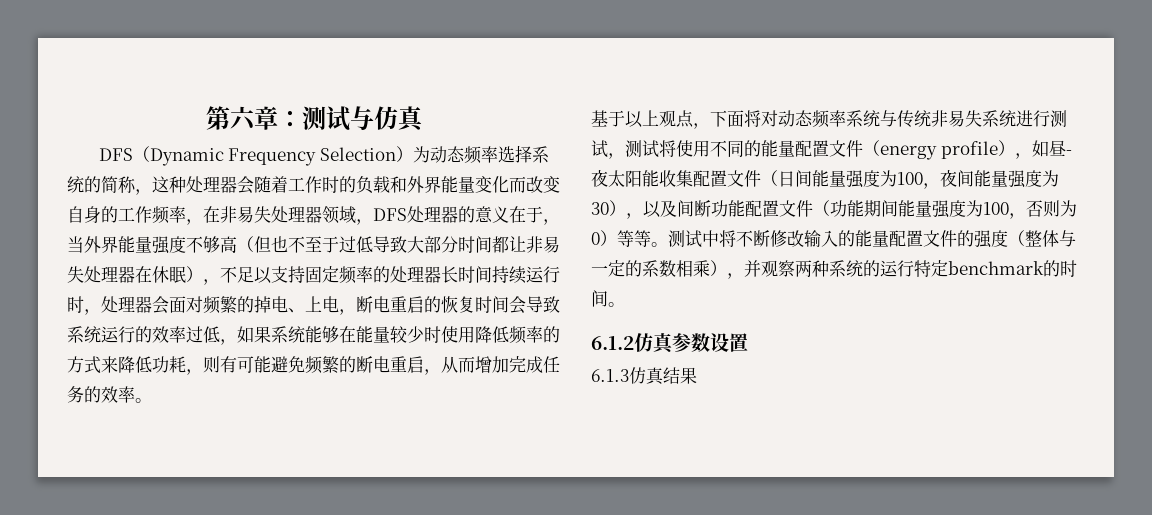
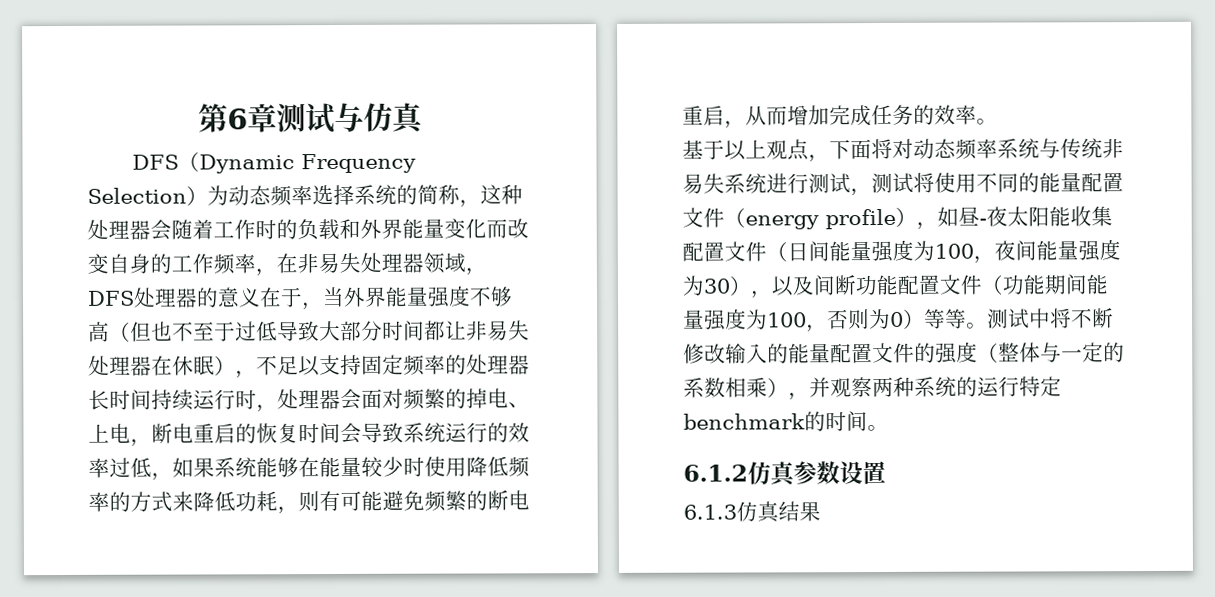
- 第六章：测试与仿真
+ 第6章测试与仿真

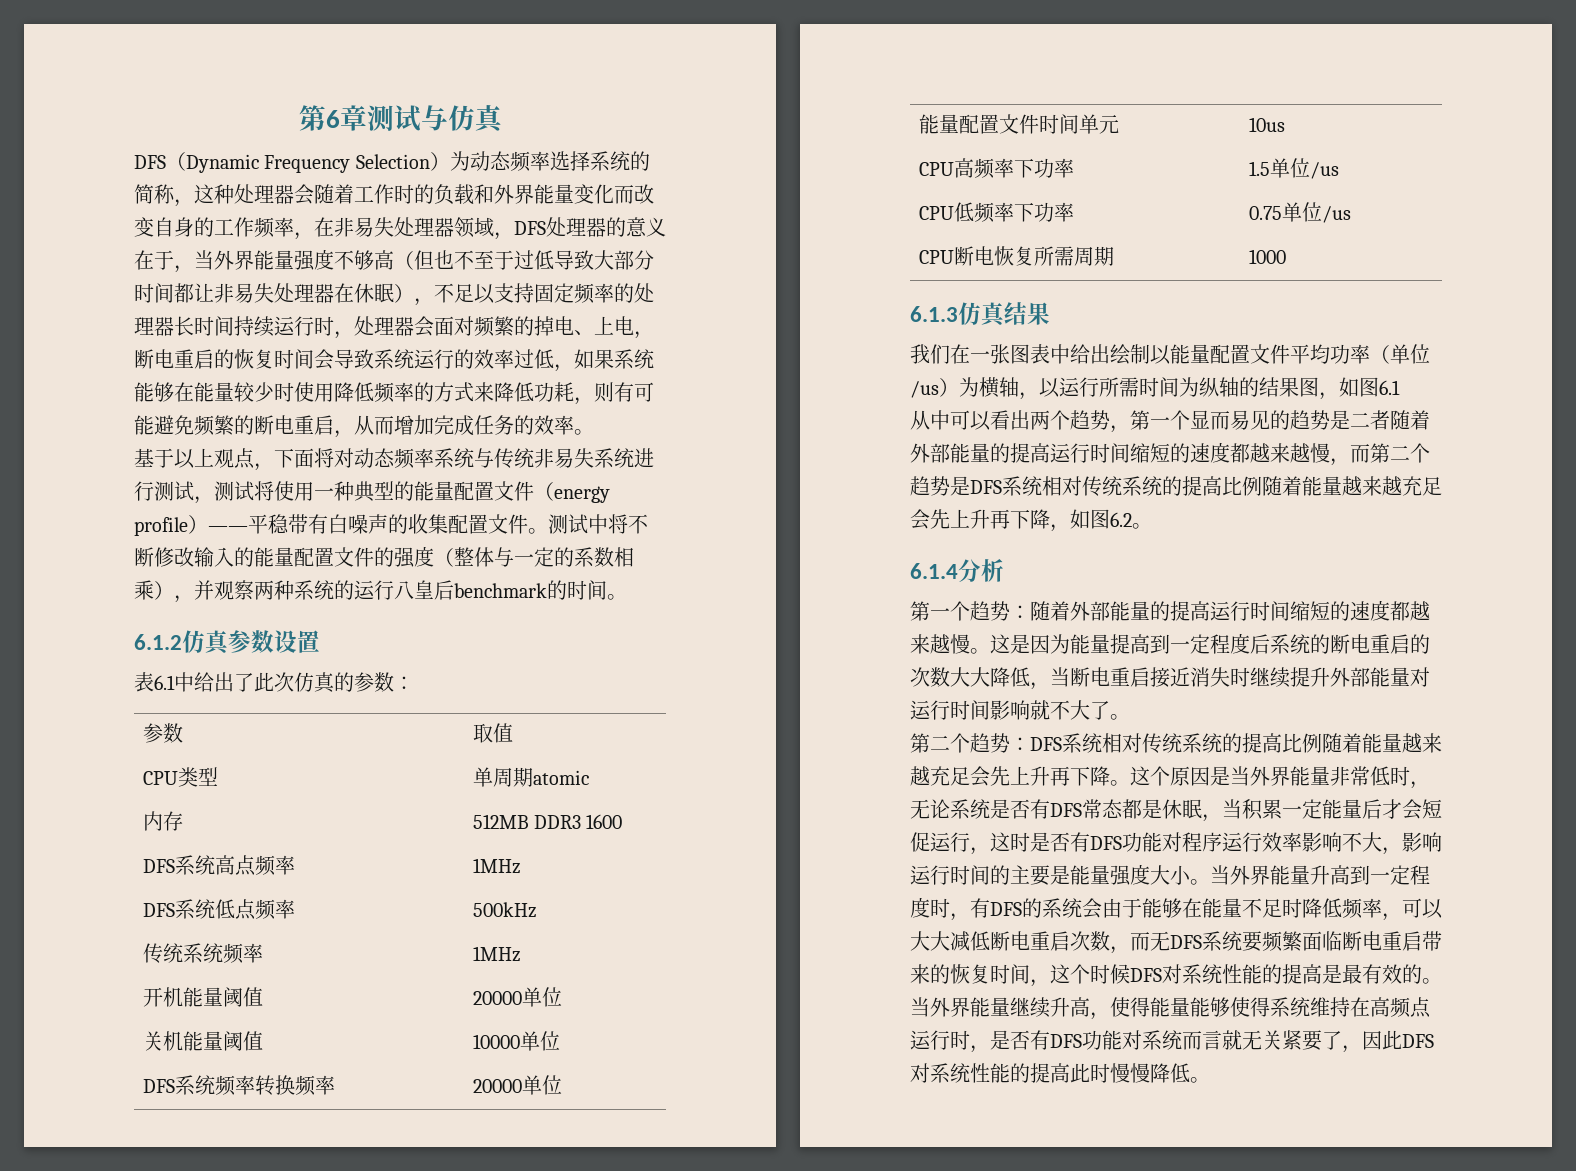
- 基于以上观点，下面将对动态频率系统与传统非易失系统进行测试，测试将使用不同的能量配置文件（energy profile），如昼-夜太阳能收集配置文件（日间能量强度为100，夜间能量强度为30），以及间断功能配置文件（功能期间能量强度为100，否则为0）等等。
+ 基于以上观点，下面将对动态频率系统与传统非易失系统进行测试，测试将使用一种典型的能量配置文件（energy profile）——平稳带有白噪声的收集配置文件。
- 测试中将不断修改输入的能量配置文件的强度（整体与一定的系数相乘），并观察两种系统的运行特定benchmark的时间。
+ 测试中将不断修改输入的能量配置文件的强度（整体与一定的系数相乘），并观察两种系统的运行八皇后benchmark的时间。
+ 表6.1中给出了此次仿真的参数：
+ 参数 | 取值
+ CPU类型 | 单周期atomic
+ 内存 | 512MB DDR3 1600
+ DFS系统高点频率 | 1MHz
+ DFS系统低点频率 | 500kHz
+ 传统系统频率 | 1MHz
+ 开机能量阈值 | 20000单位
+ 关机能量阈值 | 10000单位
+ DFS系统频率转换频率 | 20000单位
+ 能量配置文件时间单元 | 10us
+ CPU高频率下功率 | 1.5单位/us
+ CPU低频率下功率 | 0.75单位/us
+ CPU断电恢复所需周期 | 1000
  6.1.3仿真结果
+ 我们在一张图表中给出绘制以能量配置文件平均功率（单位/us）为横轴，以运行所需时间为纵轴的结果图，如图6.1
+ 从中可以看出两个趋势，第一个显而易见的趋势是二者随着外部能量的提高运行时间缩短的速度都越来越慢，而第二个趋势是DFS系统相对传统系统的提高比例随着能量越来越充足会先上升再下降，如图6.2。
+ 6.1.4分析
+ 第一个趋势：随着外部能量的提高运行时间缩短的速度都越来越慢。这是因为能量提高到一定程度后系统的断电重启的次数大大降低，当断电重启接近消失时继续提升外部能量对运行时间影响就不大了。
+ 第二个趋势：DFS系统相对传统系统的提高比例随着能量越来越充足会先上升再下降。这个原因是当外界能量非常低时，无论系统是否有DFS常态都是休眠，当积累一定能量后才会短促运行，这时是否有DFS功能对程序运行效率影响不大，影响运行时间的主要是能量强度大小。当外界能量升高到一定程度时，有DFS的系统会由于能够在能量不足时降低频率，可以大大减低断电重启次数，而无DFS系统要频繁面临断电重启带来的恢复时间，这个时候DFS对系统性能的提高是最有效的。当外界能量继续升高，使得能量能够使得系统维持在高频点运行时，是否有DFS功能对系统而言就无关紧要了，因此DFS对系统性能的提高此时慢慢降低。

